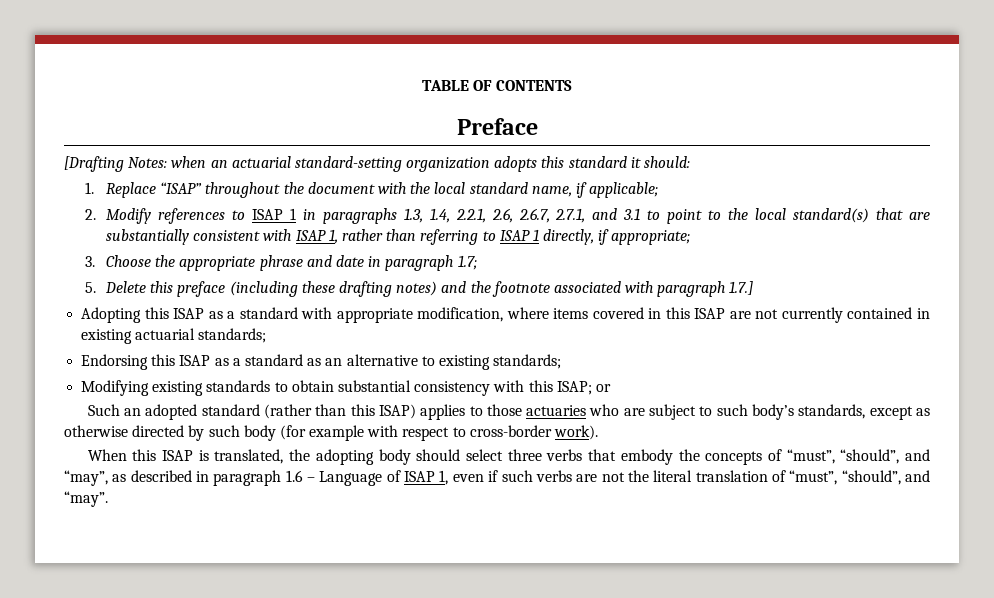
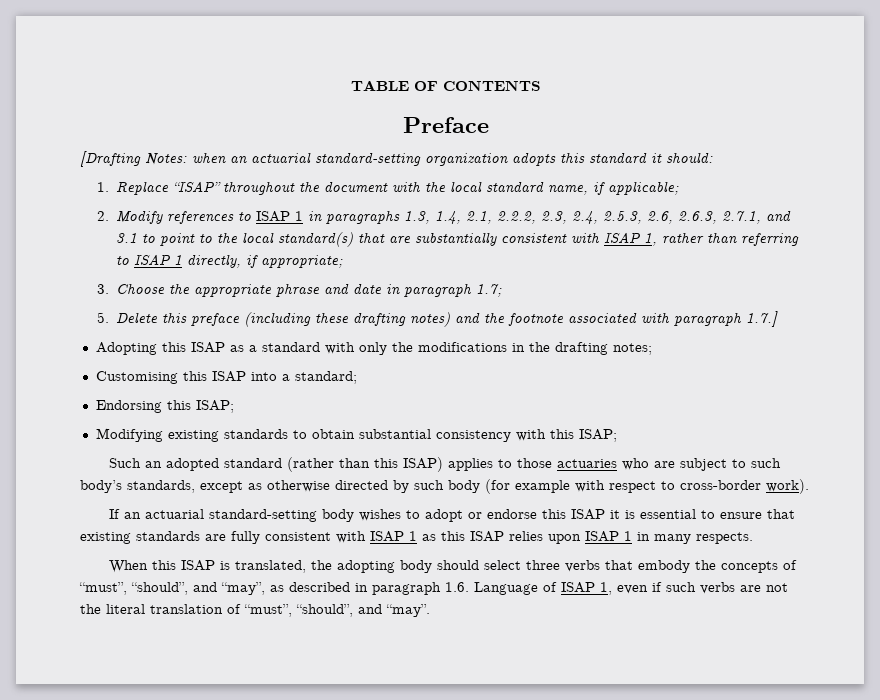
- 2. Modify references to ISAP 1 in paragraphs 1.3, 1.4, 2.2.1, 2.6, 2.6.7, 2.7.1, and 3.1 to point to the local standard(s) that are substantially consistent with ISAP 1, rather than referring to ISAP 1 directly, if appropriate;
+ 2. Modify references to ISAP 1 in paragraphs 1.3, 1.4, 2.1, 2.2.2, 2.3, 2.4, 2.5.3, 2.6, 2.6.3, 2.7.1, and 3.1 to point to the local standard(s) that are substantially consistent with ISAP 1, rather than referring to ISAP 1 directly, if appropriate;
- Adopting this ISAP as a standard with appropriate modification, where items covered in this ISAP are not currently contained in existing actuarial standards;
- Endorsing this ISAP as a standard as an alternative to existing standards;
+ Adopting this ISAP as a standard with only the modifications in the drafting notes;
+ Customising this ISAP into a standard;
+ Endorsing this ISAP;
- Modifying existing standards to obtain substantial consistency with this ISAP; or
+ Modifying existing standards to obtain substantial consistency with this ISAP;
+ If an actuarial standard-setting body wishes to adopt or endorse this ISAP it is essential to ensure that existing standards are fully consistent with ISAP 1 as this ISAP relies upon ISAP 1 in many respects.
- When this ISAP is translated, the adopting body should select three verbs that embody the concepts of “must”, “should”, and “may”, as described in paragraph 1.6 – Language of ISAP 1, even if such verbs are not the literal translation of “must”, “should”, and “may”.
+ When this ISAP is translated, the adopting body should select three verbs that embody the concepts of “must”, “should”, and “may”, as described in paragraph 1.6. Language of ISAP 1, even if such verbs are not the literal translation of “must”, “should”, and “may”.

